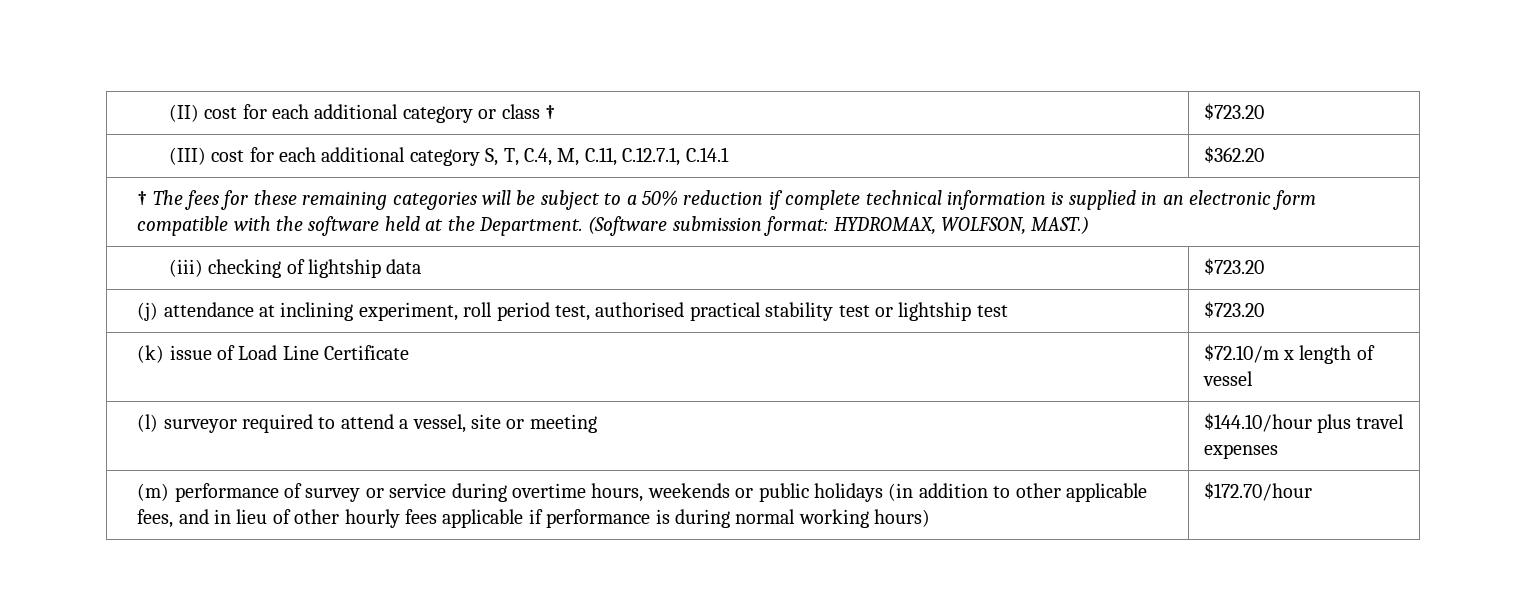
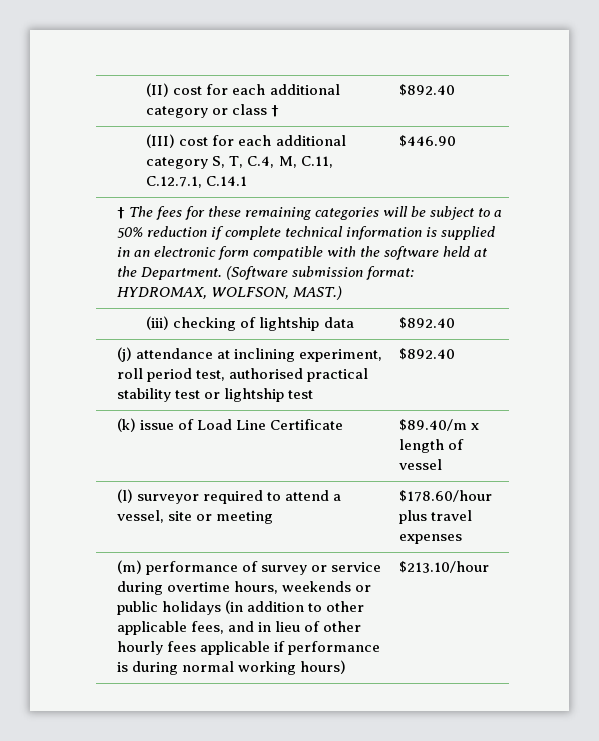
- (II) cost for each additional category or class † | $723.20
+ (II) cost for each additional category or class † | $892.40
- (III) cost for each additional category S, T, C.4, M, C.11, C.12.7.1, C.14.1 | $362.20
+ (III) cost for each additional category S, T, C.4, M, C.11, C.12.7.1, C.14.1 | $446.90
- (iii) checking of lightship data | $723.20
+ (iii) checking of lightship data | $892.40
- (j) attendance at inclining experiment, roll period test, authorised practical stability test or lightship test | $723.20
+ (j) attendance at inclining experiment, roll period test, authorised practical stability test or lightship test | $892.40
- (k) issue of Load Line Certificate | $72.10/m x length of vessel
+ (k) issue of Load Line Certificate | $89.40/m x length of vessel
- (l) surveyor required to attend a vessel, site or meeting | $144.10/hour plus travel expenses
+ (l) surveyor required to attend a vessel, site or meeting | $178.60/hour plus travel expenses
- (m) performance of survey or service during overtime hours, weekends or public holidays (in addition to other applicable fees, and in lieu of other hourly fees applicable if performance is during normal working hours) | $172.70/hour
+ (m) performance of survey or service during overtime hours, weekends or public holidays (in addition to other applicable fees, and in lieu of other hourly fees applicable if performance is during normal working hours) | $213.10/hour

